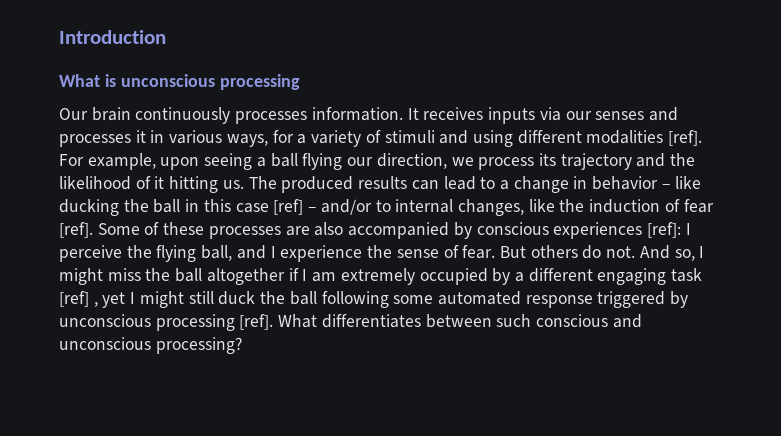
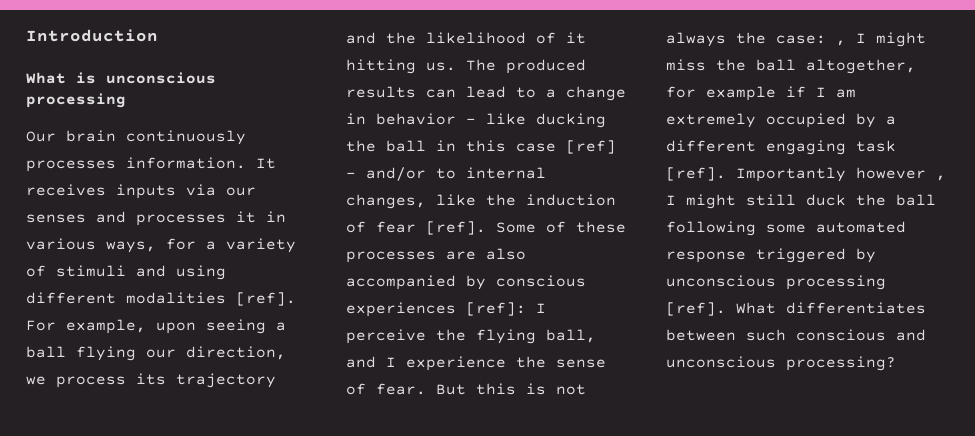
- But others do not. And so, I might miss the ball altogether if I am extremely occupied by a different engaging task [ref] , yet I might still duck the ball following some automated response triggered by unconscious processing [ref].
+ But this is not always the case: , I might miss the ball altogether, for example if I am extremely occupied by a different engaging task [ref]. Importantly however , I might still duck the ball following some automated response triggered by unconscious processing [ref].

